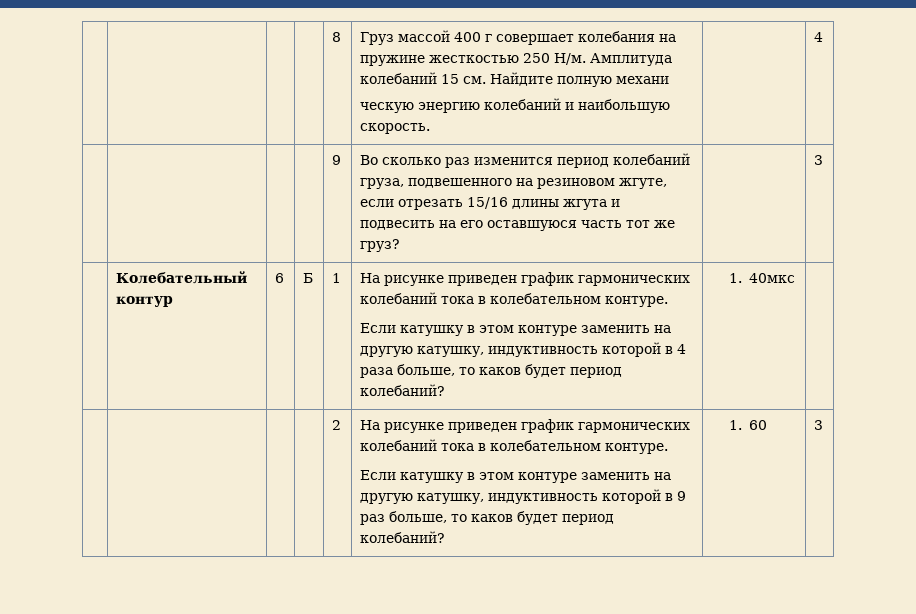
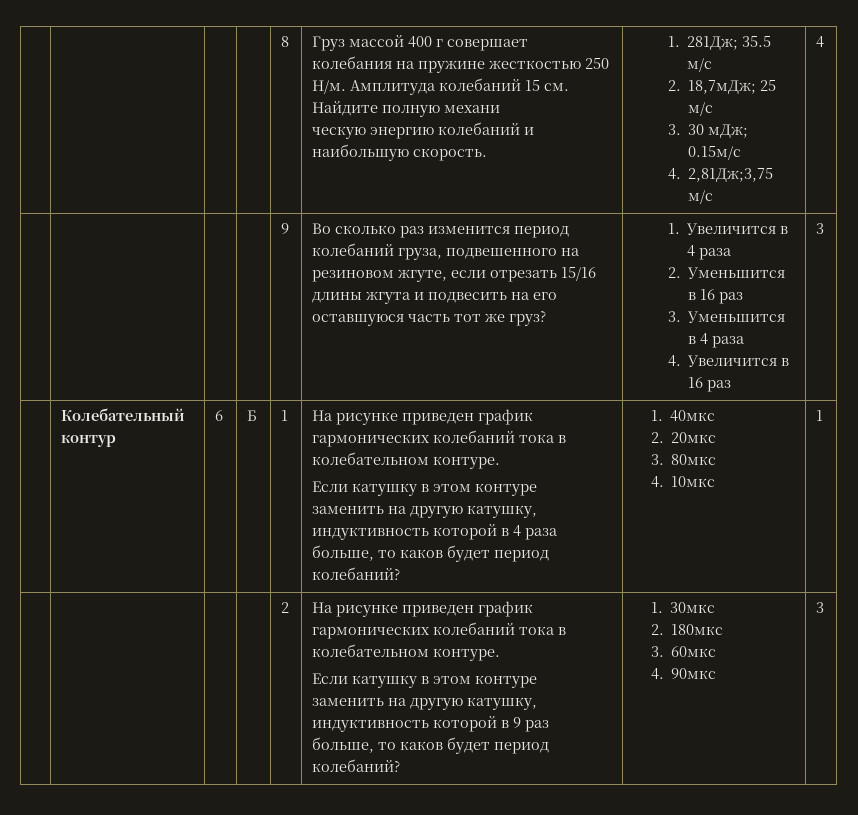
+ 1. 281Дж; 35.5 м/с
+ 2. 18,7мДж; 25 м/с
+ 3. 30 мДж; 0.15м/с
+ 4. 2,81Дж;3,75 м/с
+ 1. Увеличится в 4 раза
+ 2. Уменьшится в 16 раз
+ 3. Уменьшится в 4 раза
+ 4. Увеличится в 16 раз
+ 2. 20мкс
+ 3. 80мкс
+ 4. 10мкс | 1
  | | | | 2 | На рисунке приведен график гармонических колебаний тока в колебательном контуре.
- Если катушку в этом контуре заменить на другую катушку, индуктивность которой в 9 раз больше, то каков будет период колебаний? | 1. 60 | 3
+ Если катушку в этом контуре заменить на другую катушку, индуктивность которой в 9 раз больше, то каков будет период колебаний? | 1. 30мкс
+ 2. 180мкс
+ 3. 60мкс
+ 4. 90мкс | 3

